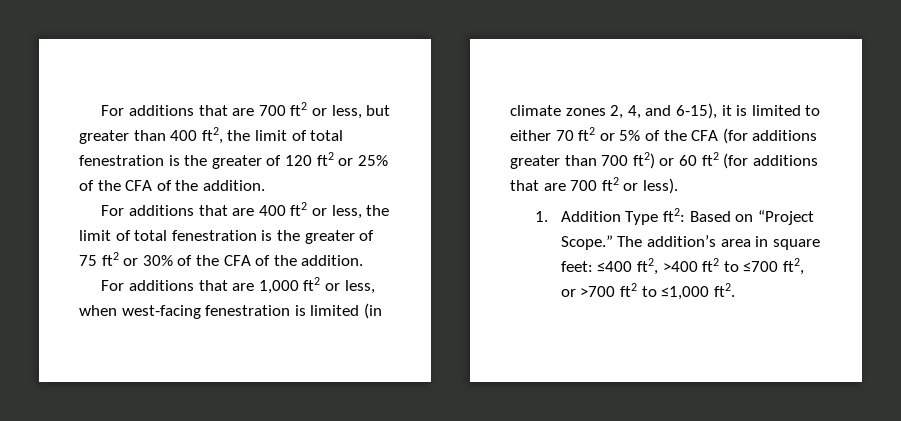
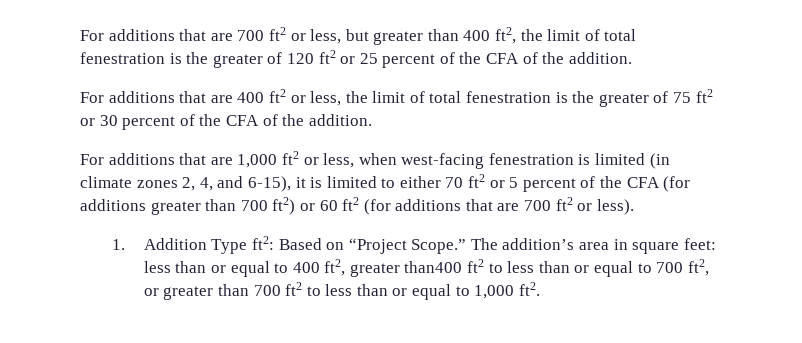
- For additions that are 700 ft2 or less, but greater than 400 ft2, the limit of total fenestration is the greater of 120 ft2 or 25% of the CFA of the addition.
+ For additions that are 700 ft2 or less, but greater than 400 ft2, the limit of total fenestration is the greater of 120 ft2 or 25 percent of the CFA of the addition.
- For additions that are 400 ft2 or less, the limit of total fenestration is the greater of 75 ft2 or 30% of the CFA of the addition.
+ For additions that are 400 ft2 or less, the limit of total fenestration is the greater of 75 ft2 or 30 percent of the CFA of the addition.
- For additions that are 1,000 ft2 or less, when west-facing fenestration is limited (in climate zones 2, 4, and 6-15), it is limited to either 70 ft2 or 5% of the CFA (for additions greater than 700 ft2) or 60 ft2 (for additions that are 700 ft2 or less).
+ For additions that are 1,000 ft2 or less, when west-facing fenestration is limited (in climate zones 2, 4, and 6-15), it is limited to either 70 ft2 or 5 percent of the CFA (for additions greater than 700 ft2) or 60 ft2 (for additions that are 700 ft2 or less).
- The addition’s area in square feet: ≤400 ft2, >400 ft2 to ≤700 ft2, or >700 ft2 to ≤1,000 ft2.
+ The addition’s area in square feet: less than or equal to 400 ft2, greater than400 ft2 to less than or equal to 700 ft2, or greater than 700 ft2 to less than or equal to 1,000 ft2.

